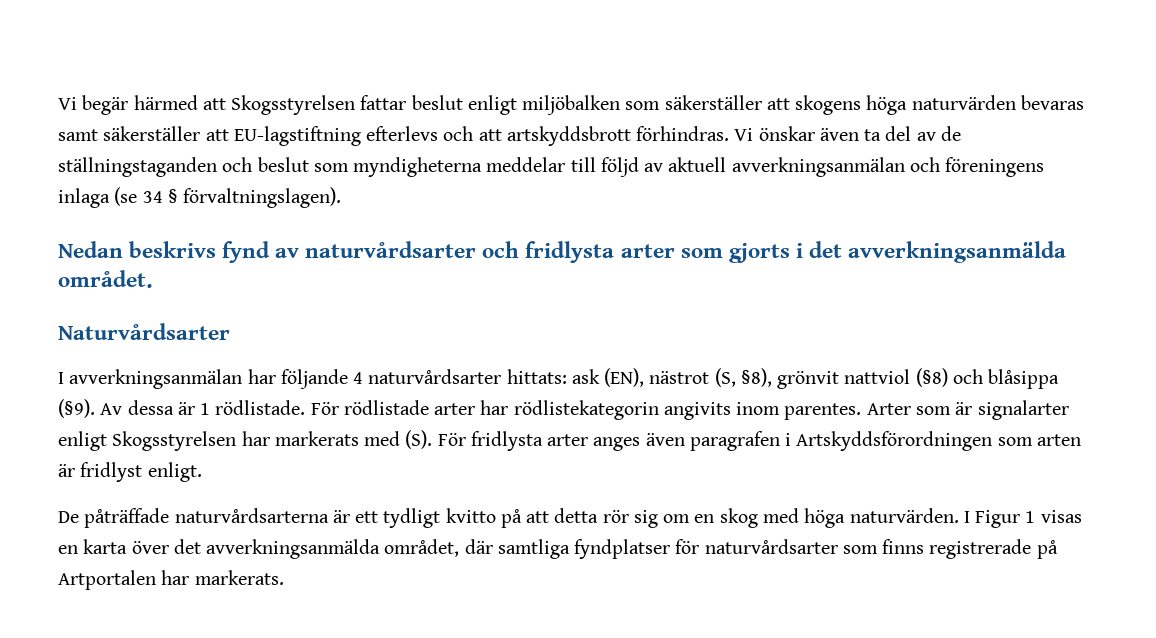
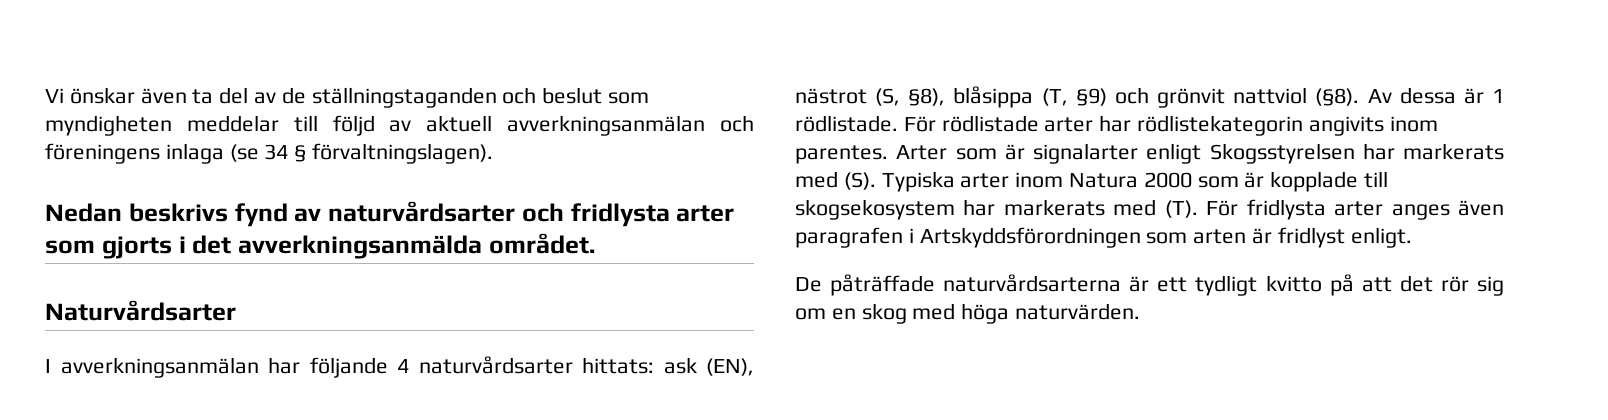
- Vi begär härmed att Skogsstyrelsen fattar beslut enligt miljöbalken som säkerställer att skogens höga naturvärden bevaras samt säkerställer att EU-lagstiftning efterlevs och att artskyddsbrott förhindras. Vi önskar även ta del av de ställningstaganden och beslut som myndigheterna meddelar till följd av aktuell avverkningsanmälan och föreningens inlaga (se 34 § förvaltningslagen).
+ Vi önskar även ta del av de ställningstaganden och beslut som myndigheten meddelar till följd av aktuell avverkningsanmälan och föreningens inlaga (se 34 § förvaltningslagen).
- I avverkningsanmälan har följande 4 naturvårdsarter hittats: ask (EN), nästrot (S, §8), grönvit nattviol (§8) och blåsippa (§9).
+ I avverkningsanmälan har följande 4 naturvårdsarter hittats: ask (EN), nästrot (S, §8), blåsippa (T, §9) och grönvit nattviol (§8).
- Arter som är signalarter enligt Skogsstyrelsen har markerats med (S). För fridlysta arter anges även paragrafen i Artskyddsförordningen som arten är fridlyst enligt.
+ Arter som är signalarter enligt Skogsstyrelsen har markerats med (S). Typiska arter inom Natura 2000 som är kopplade till skogsekosystem har markerats med (T). För fridlysta arter anges även paragrafen i Artskyddsförordningen som arten är fridlyst enligt.
- De påträffade naturvårdsarterna är ett tydligt kvitto på att detta rör sig om en skog med höga naturvärden. I Figur 1 visas en karta över det avverkningsanmälda området, där samtliga fyndplatser för naturvårdsarter som finns registrerade på Artportalen har markerats.
+ De påträffade naturvårdsarterna är ett tydligt kvitto på att det rör sig om en skog med höga naturvärden.

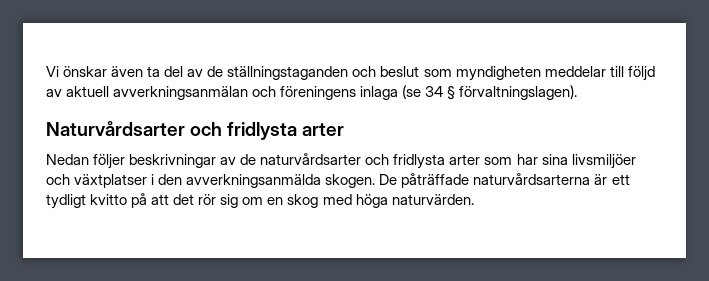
- Nedan beskrivs fynd av naturvårdsarter och fridlysta arter som gjorts i det avverkningsanmälda området.
- Naturvårdsarter
- I avverkningsanmälan har följande 4 naturvårdsarter hittats: ask (EN), nästrot (S, §8), blåsippa (T, §9) och grönvit nattviol (§8). Av dessa är 1 rödlistade. För rödlistade arter har rödlistekategorin angivits inom parentes. Arter som är signalarter enligt Skogsstyrelsen har markerats med (S). Typiska arter inom Natura 2000 som är kopplade till skogsekosystem har markerats med (T). För fridlysta arter anges även paragrafen i Artskyddsförordningen som arten är fridlyst enligt.
- De påträffade naturvårdsarterna är ett tydligt kvitto på att det rör sig om en skog med höga naturvärden.
+ Naturvårdsarter och fridlysta arter
+ Nedan följer beskrivningar av de naturvårdsarter och fridlysta arter som har sina livsmiljöer och växtplatser i den avverkningsanmälda skogen. De påträffade naturvårdsarterna är ett tydligt kvitto på att det rör sig om en skog med höga naturvärden.

